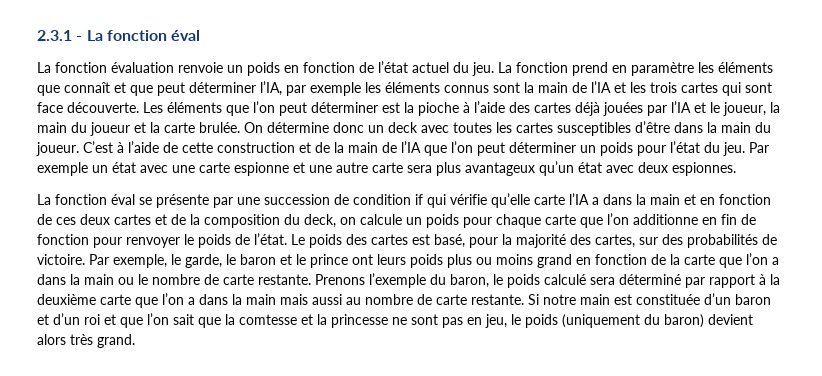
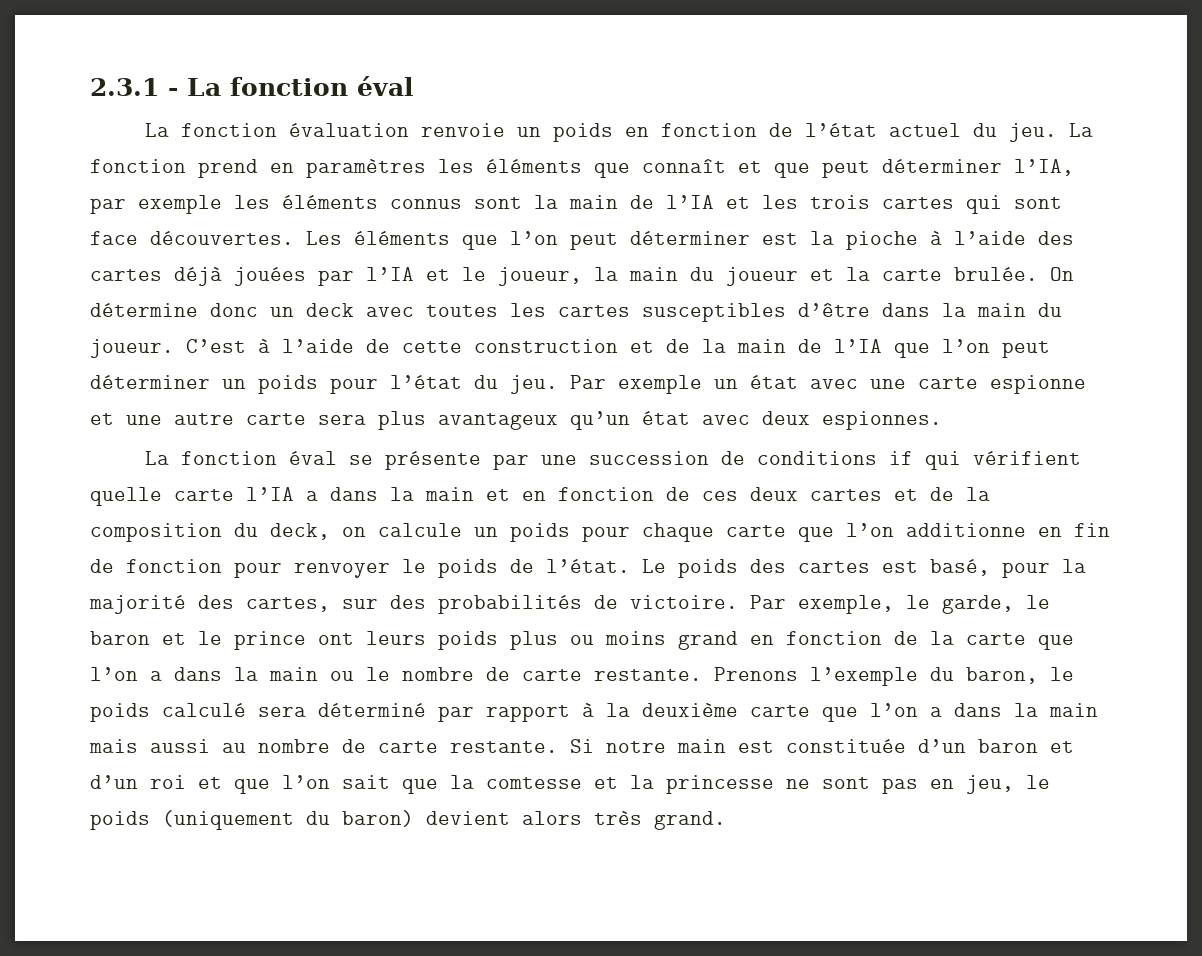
- La fonction prend en paramètre les éléments que connaît et que peut déterminer l’IA, par exemple les éléments connus sont la main de l’IA et les trois cartes qui sont face découverte.
+ La fonction prend en paramètres les éléments que connaît et que peut déterminer l’IA, par exemple les éléments connus sont la main de l’IA et les trois cartes qui sont face découvertes.
- La fonction éval se présente par une succession de condition if qui vérifie qu’elle carte l’IA a dans la main et en fonction de ces deux cartes et de la composition du deck, on calcule un poids pour chaque carte que l’on additionne en fin de fonction pour renvoyer le poids de l’état.
+ La fonction éval se présente par une succession de conditions if qui vérifient quelle carte l’IA a dans la main et en fonction de ces deux cartes et de la composition du deck, on calcule un poids pour chaque carte que l’on additionne en fin de fonction pour renvoyer le poids de l’état.

